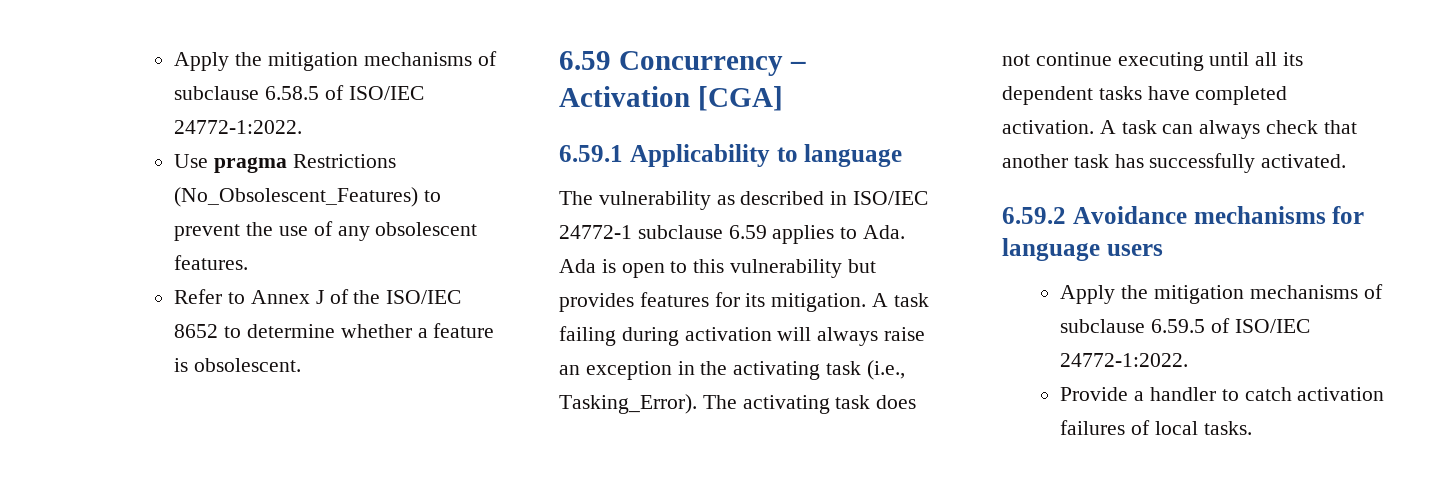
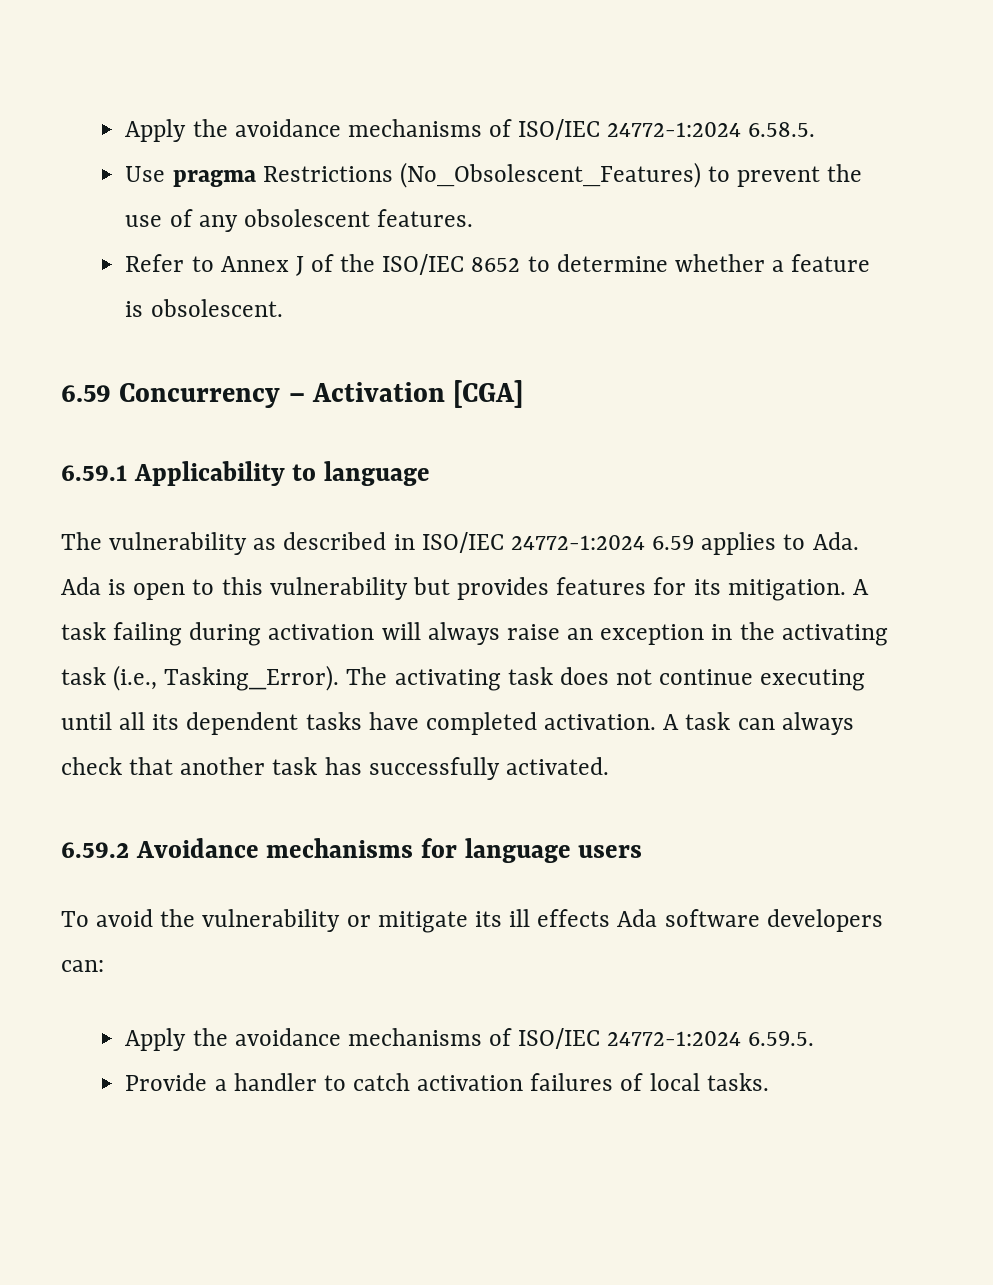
- Apply the mitigation mechanisms of subclause 6.58.5 of ISO/IEC 24772-1:2022.
+ Apply the avoidance mechanisms of ISO/IEC 24772-1:2024 6.58.5.
- The vulnerability as described in ISO/IEC 24772-1 subclause 6.59 applies to Ada. Ada is open to this vulnerability but provides features for its mitigation.
+ The vulnerability as described in ISO/IEC 24772-1:2024 6.59 applies to Ada. Ada is open to this vulnerability but provides features for its mitigation.
- Apply the mitigation mechanisms of subclause 6.59.5 of ISO/IEC 24772-1:2022.
+ To avoid the vulnerability or mitigate its ill effects Ada software developers can:
+ Apply the avoidance mechanisms of ISO/IEC 24772-1:2024 6.59.5.

